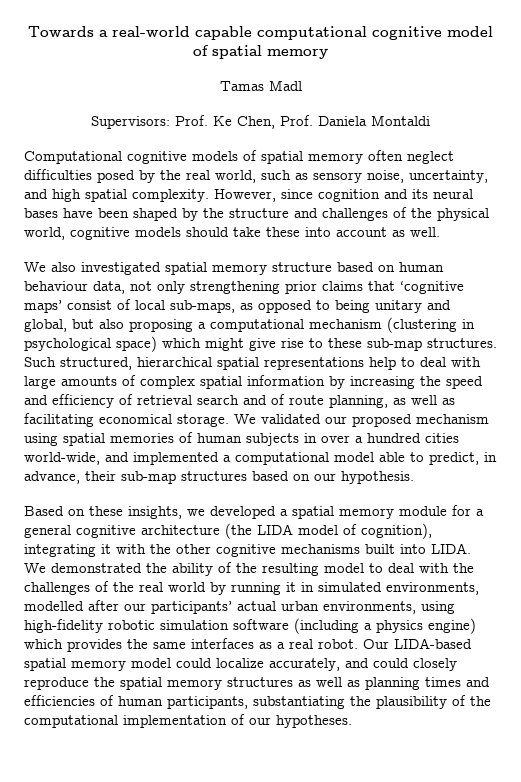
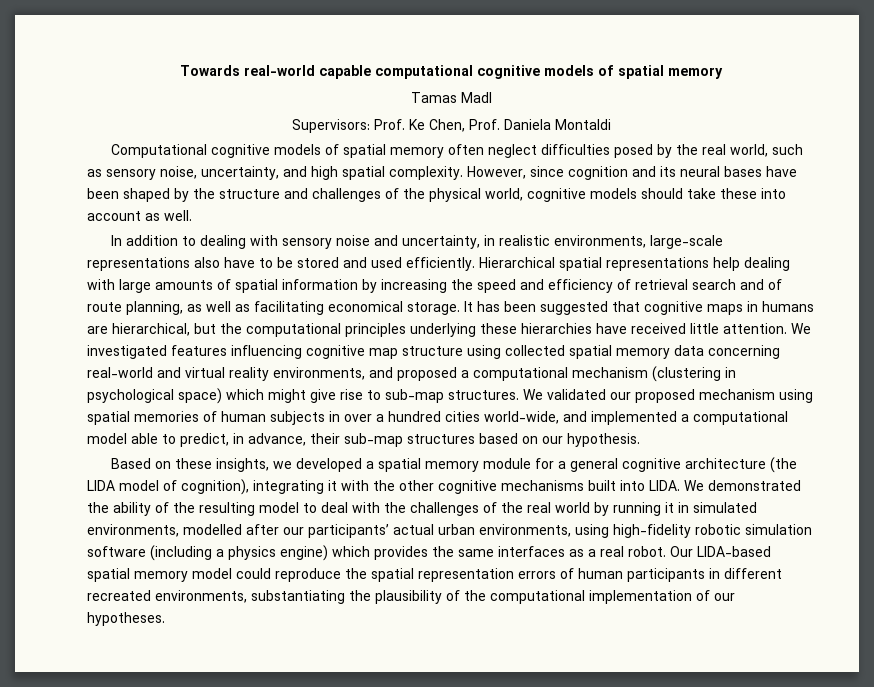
- Towards a real-world capable computational cognitive model of spatial memory
+ Towards real-world capable computational cognitive models of spatial memory
- We also investigated spatial memory structure based on human behaviour data, not only strengthening prior claims that ‘cognitive maps’ consist of local sub-maps, as opposed to being unitary and global, but also proposing a computational mechanism (clustering in psychological space) which might give rise to these sub-map structures. Such structured, hierarchical spatial representations help to deal with large amounts of complex spatial information by increasing the speed and efficiency of retrieval search and of route planning, as well as facilitating economical storage.
+ In addition to dealing with sensory noise and uncertainty, in realistic environments, large-scale representations also have to be stored and used efficiently. Hierarchical spatial representations help dealing with large amounts of spatial information by increasing the speed and efficiency of retrieval search and of route planning, as well as facilitating economical storage.
+ It has been suggested that cognitive maps in humans are hierarchical, but the computational principles underlying these hierarchies have received little attention. We investigated features influencing cognitive map structure using collected spatial memory data concerning real-world and virtual reality environments, and proposed a computational mechanism (clustering in psychological space) which might give rise to sub-map structures.
- Our LIDA-based spatial memory model could localize accurately, and could closely reproduce the spatial memory structures as well as planning times and efficiencies of human participants, substantiating the plausibility of the computational implementation of our hypotheses.
+ Our LIDA-based spatial memory model could reproduce the spatial representation errors of human participants in different recreated environments, substantiating the plausibility of the computational implementation of our hypotheses.

